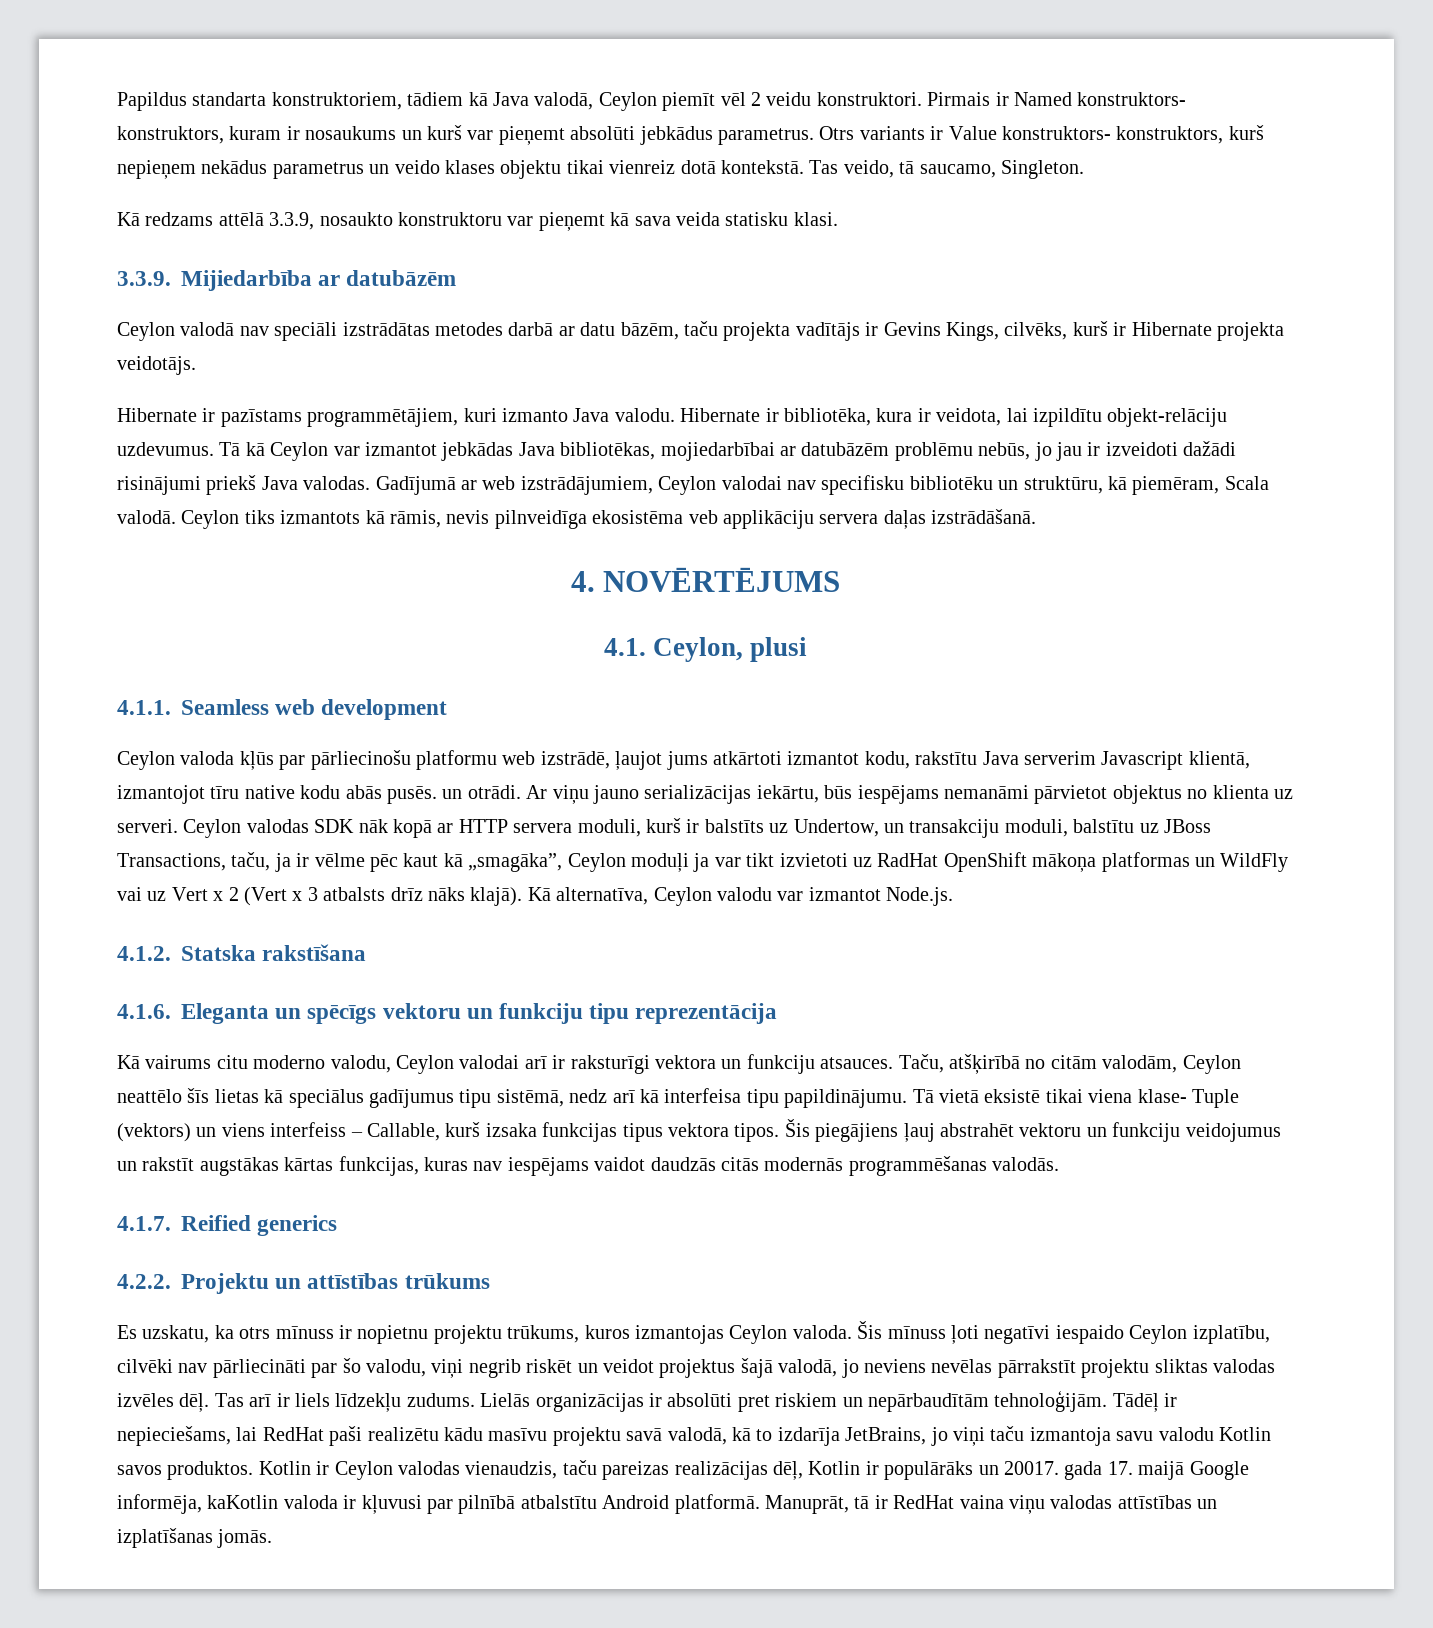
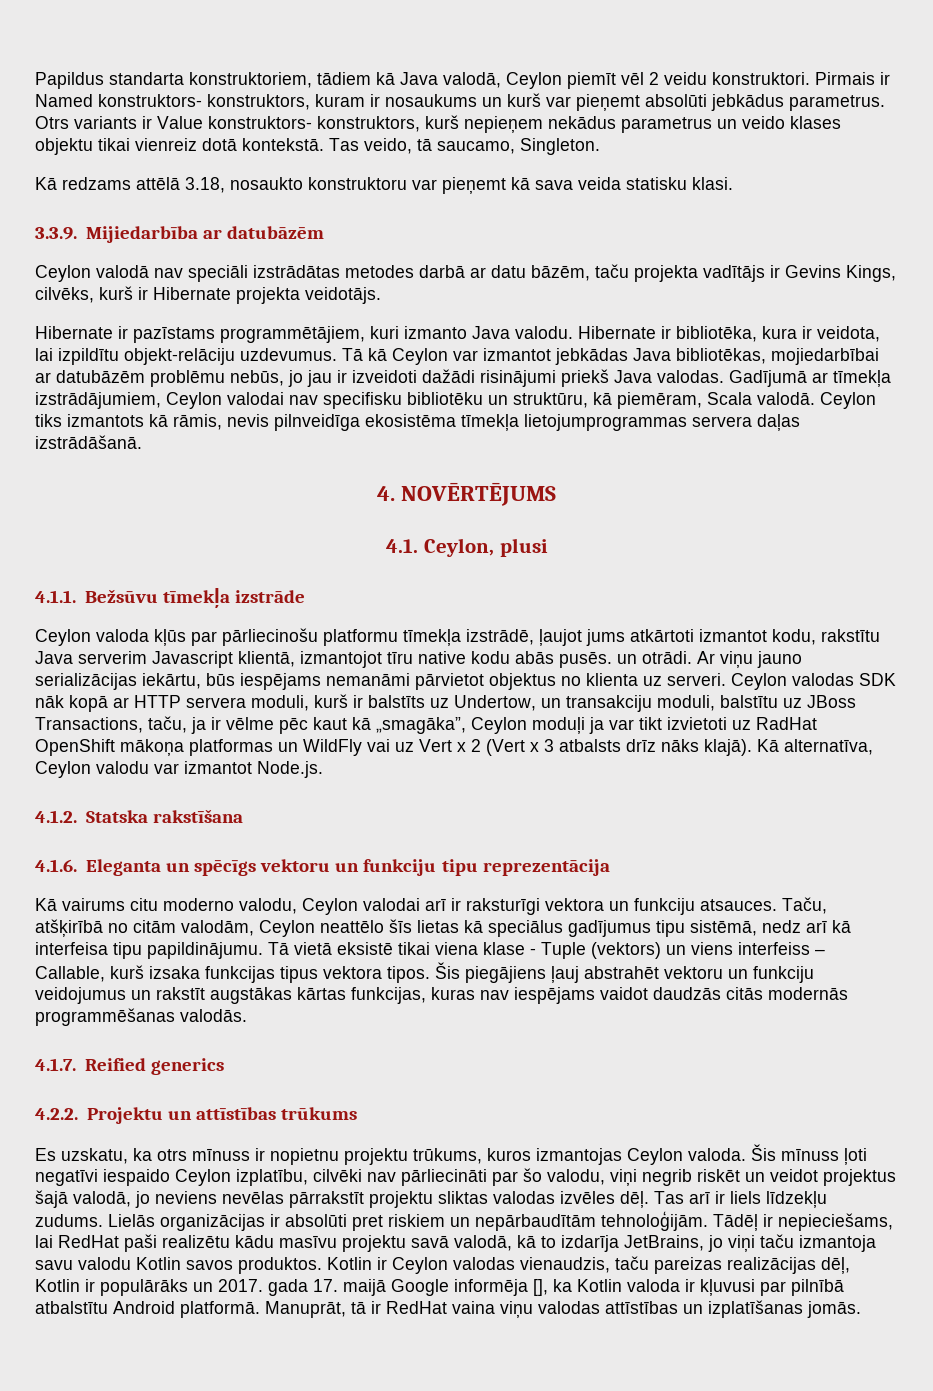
- Kā redzams attēlā 3.3.9, nosaukto konstruktoru var pieņemt kā sava veida statisku klasi.
+ Kā redzams attēlā 3.18, nosaukto konstruktoru var pieņemt kā sava veida statisku klasi.
- Gadījumā ar web izstrādājumiem, Ceylon valodai nav specifisku bibliotēku un struktūru, kā piemēram, Scala valodā.
+ Gadījumā ar tīmekļa izstrādājumiem, Ceylon valodai nav specifisku bibliotēku un struktūru, kā piemēram, Scala valodā.
- Ceylon tiks izmantots kā rāmis, nevis pilnveidīga ekosistēma veb applikāciju servera daļas izstrādāšanā.
+ Ceylon tiks izmantots kā rāmis, nevis pilnveidīga ekosistēma tīmekļa lietojumprogrammas servera daļas izstrādāšanā.
- 4.1.1. Seamless web development
+ 4.1.1. Bežsūvu tīmekļa izstrāde
- Ceylon valoda kļūs par pārliecinošu platformu web izstrādē, ļaujot jums atkārtoti izmantot kodu, rakstītu Java serverim Javascript klientā, izmantojot tīru native kodu abās pusēs. un otrādi.
+ Ceylon valoda kļūs par pārliecinošu platformu tīmekļa izstrādē, ļaujot jums atkārtoti izmantot kodu, rakstītu Java serverim Javascript klientā, izmantojot tīru native kodu abās pusēs. un otrādi.
- Tā vietā eksistē tikai viena klase- Tuple (vektors) un viens interfeiss – Callable, kurš izsaka funkcijas tipus vektora tipos.
+ Tā vietā eksistē tikai viena klase - Tuple (vektors) un viens interfeiss – Callable, kurš izsaka funkcijas tipus vektora tipos.
- Kotlin ir Ceylon valodas vienaudzis, taču pareizas realizācijas dēļ, Kotlin ir populārāks un 20017. gada 17. maijā Google informēja, kaKotlin valoda ir kļuvusi par pilnībā atbalstītu Android platformā.
+ Kotlin ir Ceylon valodas vienaudzis, taču pareizas realizācijas dēļ, Kotlin ir populārāks un 2017. gada 17. maijā Google informēja [], ka Kotlin valoda ir kļuvusi par pilnībā atbalstītu Android platformā.

